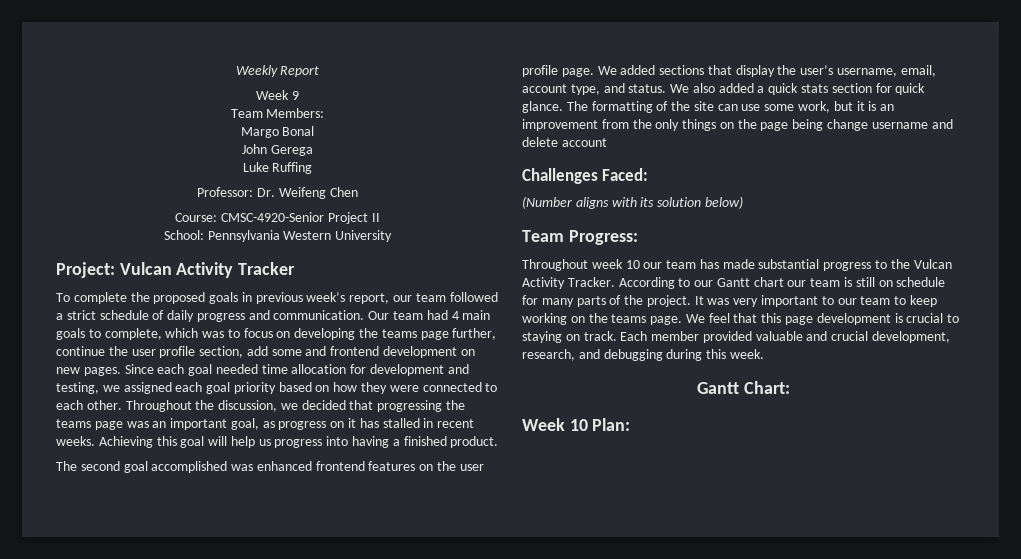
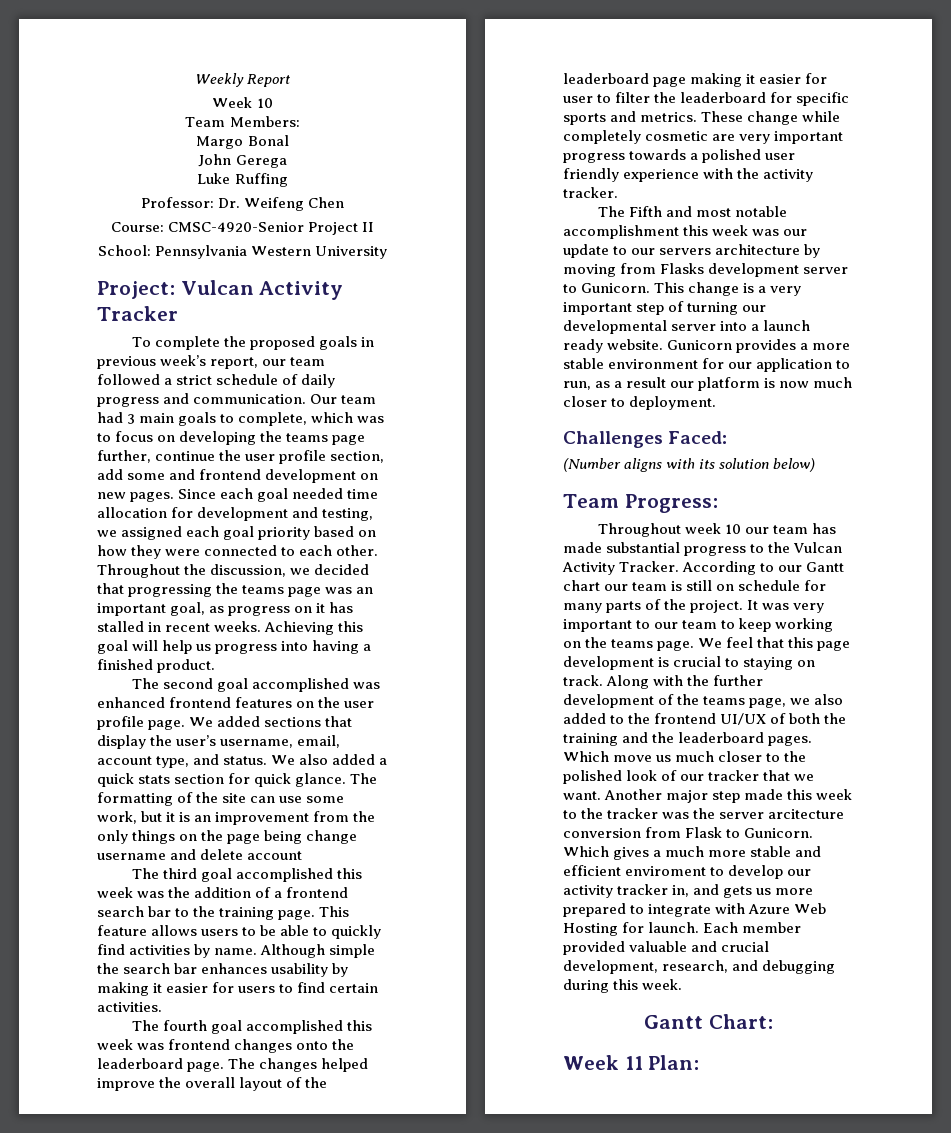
- Week 9
+ Week 10
- Our team had 4 main goals to complete, which was to focus on developing the teams page further, continue the user profile section, add some and frontend development on new pages.
+ Our team had 3 main goals to complete, which was to focus on developing the teams page further, continue the user profile section, add some and frontend development on new pages.
+ The third goal accomplished this week was the addition of a frontend search bar to the training page. This feature allows users to be able to quickly find activities by name. Although simple the search bar enhances usability by making it easier for users to find certain activities.
+ The fourth goal accomplished this week was frontend changes onto the leaderboard page. The changes helped improve the overall layout of the leaderboard page making it easier for user to filter the leaderboard for specific sports and metrics. These change while completely cosmetic are very important progress towards a polished user friendly experience with the activity tracker.
+ The Fifth and most notable accomplishment this week was our update to our servers architecture by moving from Flasks development server to Gunicorn. This change is a very important step of turning our developmental server into a launch ready website. Gunicorn provides a more stable environment for our application to run, as a result our platform is now much closer to deployment.
+ Along with the further development of the teams page, we also added to the frontend UI/UX of both the training and the leaderboard pages. Which move us much closer to the polished look of our tracker that we want. Another major step made this week to the tracker was the server arcitecture conversion from Flask to Gunicorn. Which gives a much more stable and efficient enviroment to develop our activity tracker in, and gets us more prepared to integrate with Azure Web Hosting for launch.
- Week 10 Plan:
+ Week 11 Plan:

